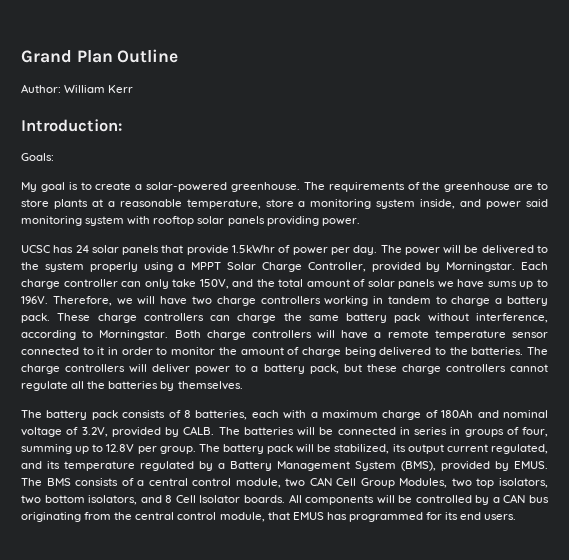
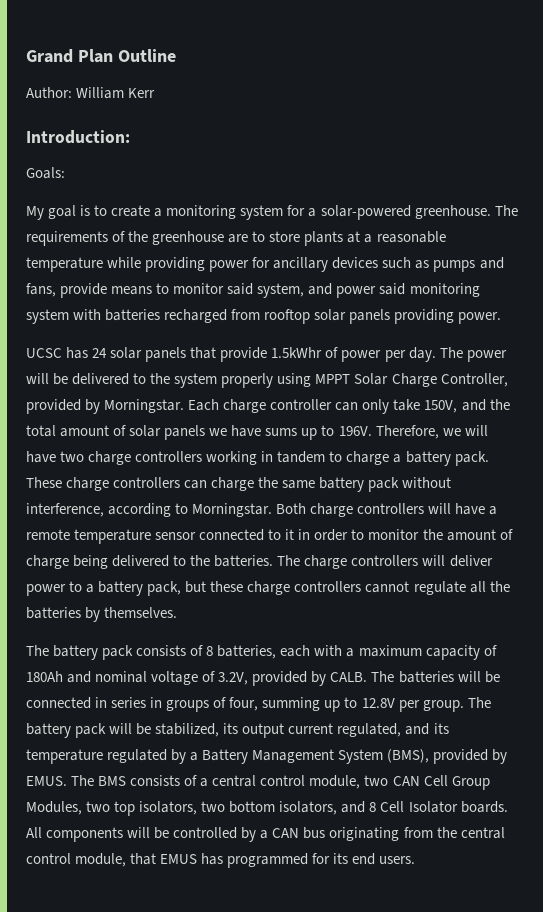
- My goal is to create a solar-powered greenhouse.
+ My goal is to create a monitoring system for a solar-powered greenhouse.
- The requirements of the greenhouse are to store plants at a reasonable temperature, store a monitoring system inside, and power said monitoring system with rooftop solar panels providing power.
+ The requirements of the greenhouse are to store plants at a reasonable temperature while providing power for ancillary devices such as pumps and fans, provide means to monitor said system, and power said monitoring system with batteries recharged from rooftop solar panels providing power.
- The power will be delivered to the system properly using a MPPT Solar Charge Controller, provided by Morningstar.
+ The power will be delivered to the system properly using MPPT Solar Charge Controller, provided by Morningstar.
- The battery pack consists of 8 batteries, each with a maximum charge of 180Ah and nominal voltage of 3.2V, provided by CALB.
+ The battery pack consists of 8 batteries, each with a maximum capacity of 180Ah and nominal voltage of 3.2V, provided by CALB.

